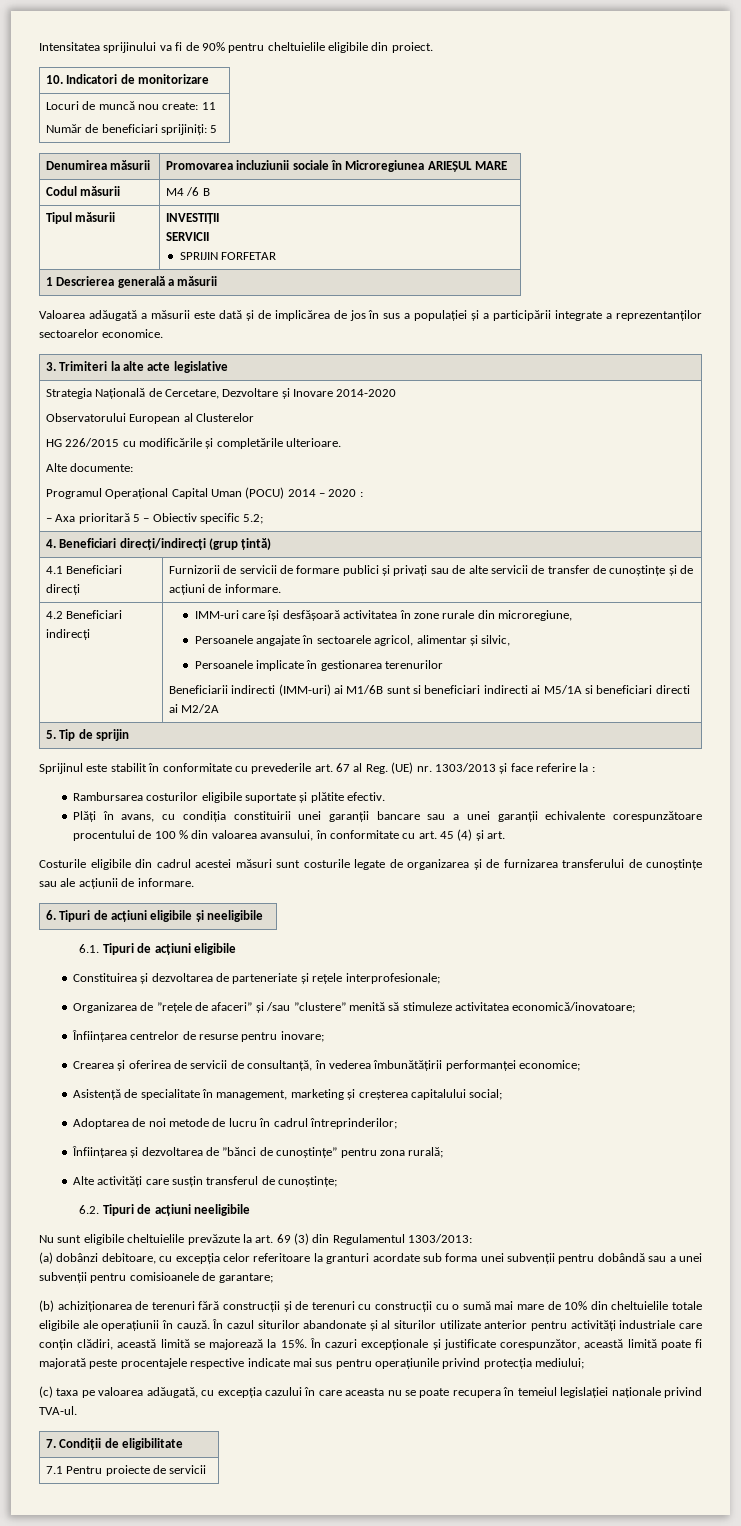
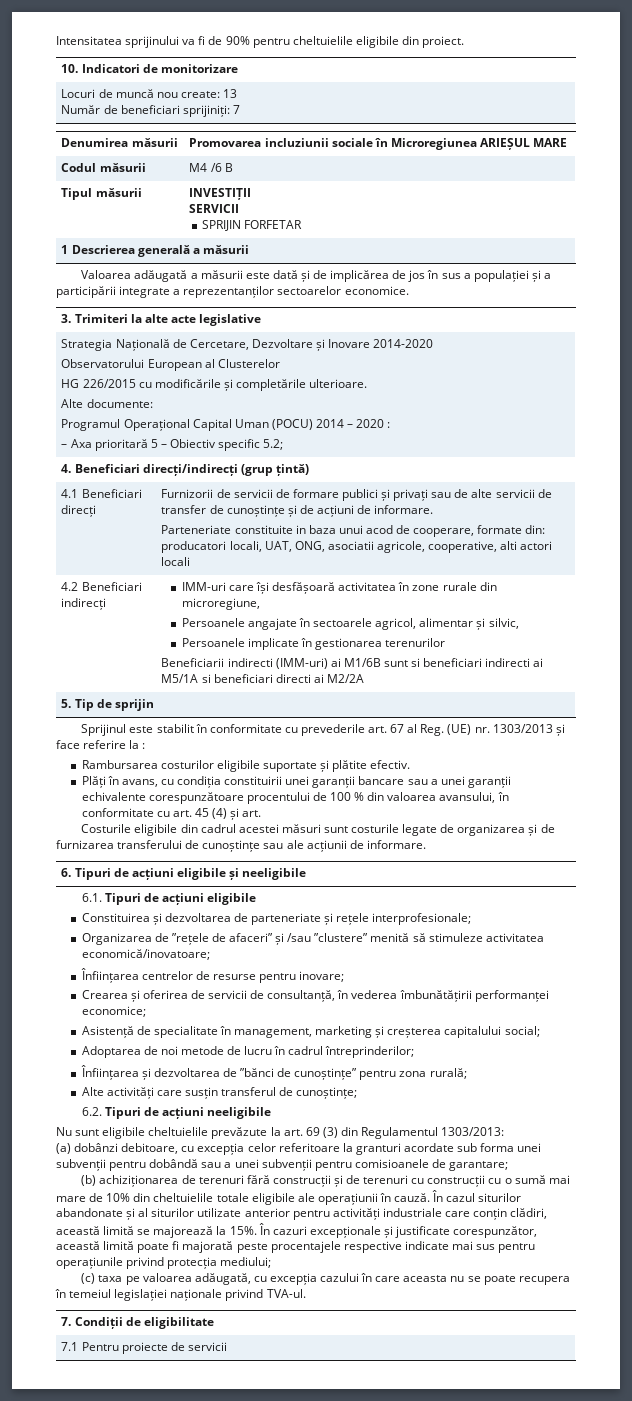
- Locuri de muncă nou create: 11
- Număr de beneficiari sprijiniți: 5
+ Locuri de muncă nou create: 13
+ Număr de beneficiari sprijiniți: 7
+ Parteneriate constituite in baza unui acod de cooperare, formate din: producatori locali, UAT, ONG, asociatii agricole, cooperative, alti actori locali

